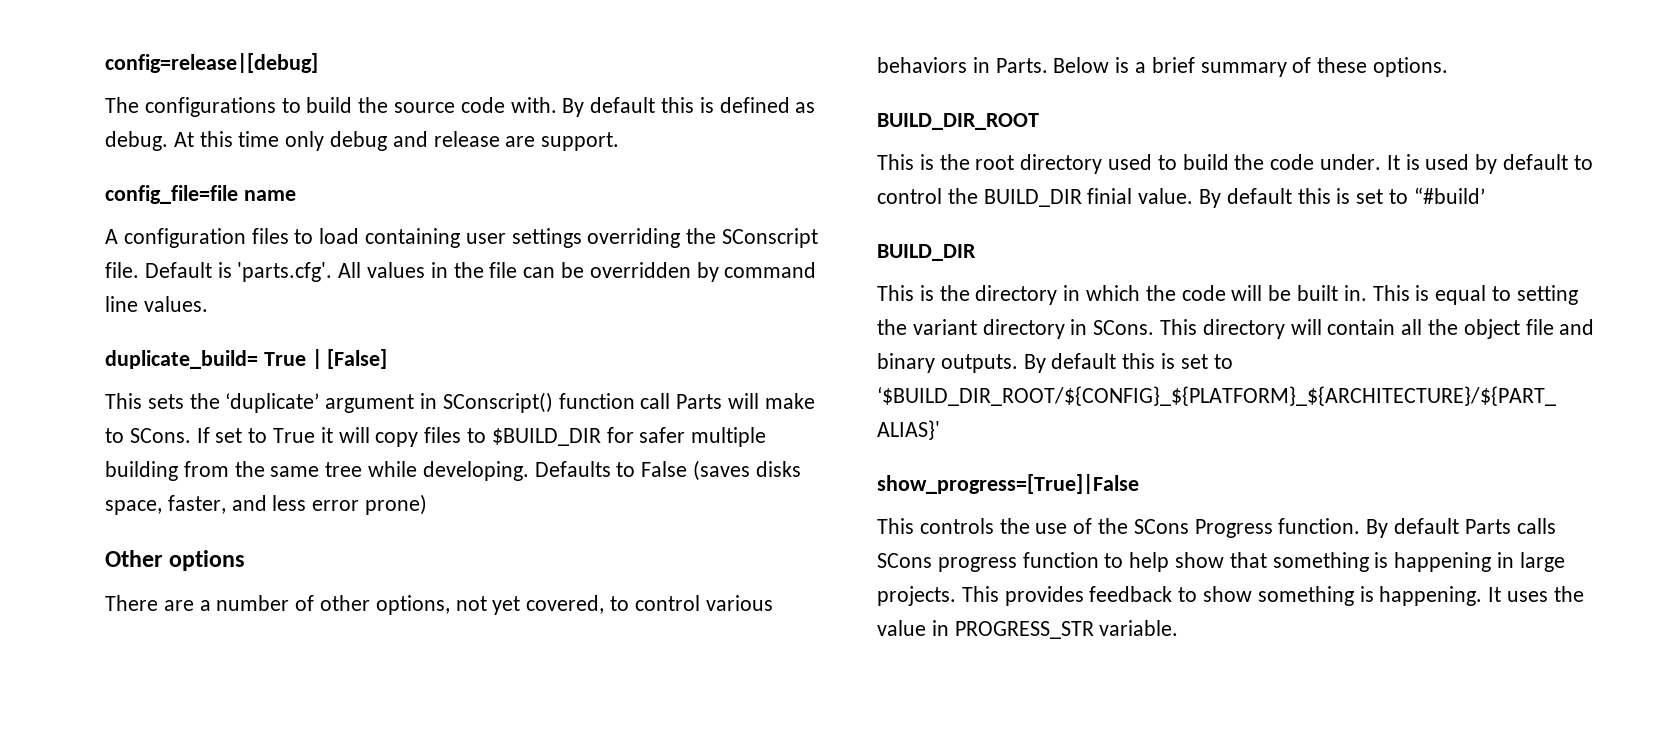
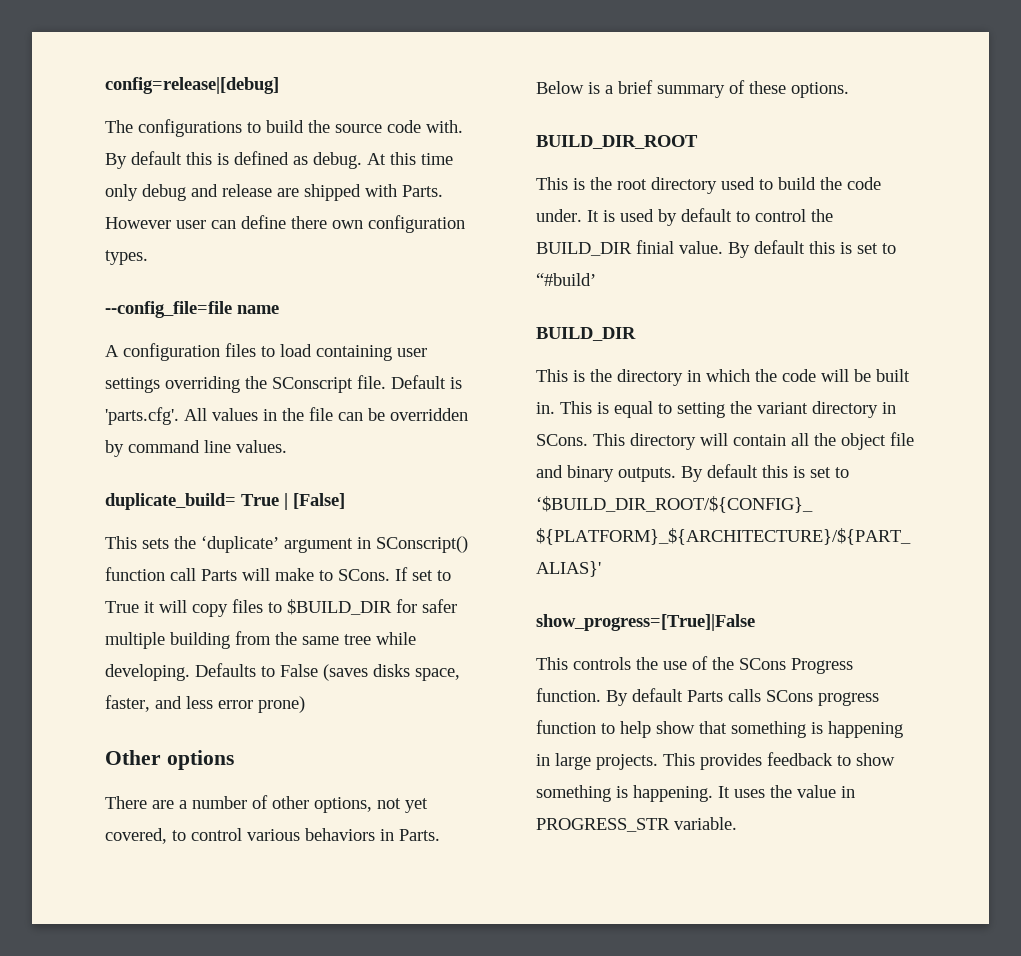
- At this time only debug and release are support.
- config_file=file name
+ At this time only debug and release are shipped with Parts. However user can define there own configuration types.
+ --config_file=file name

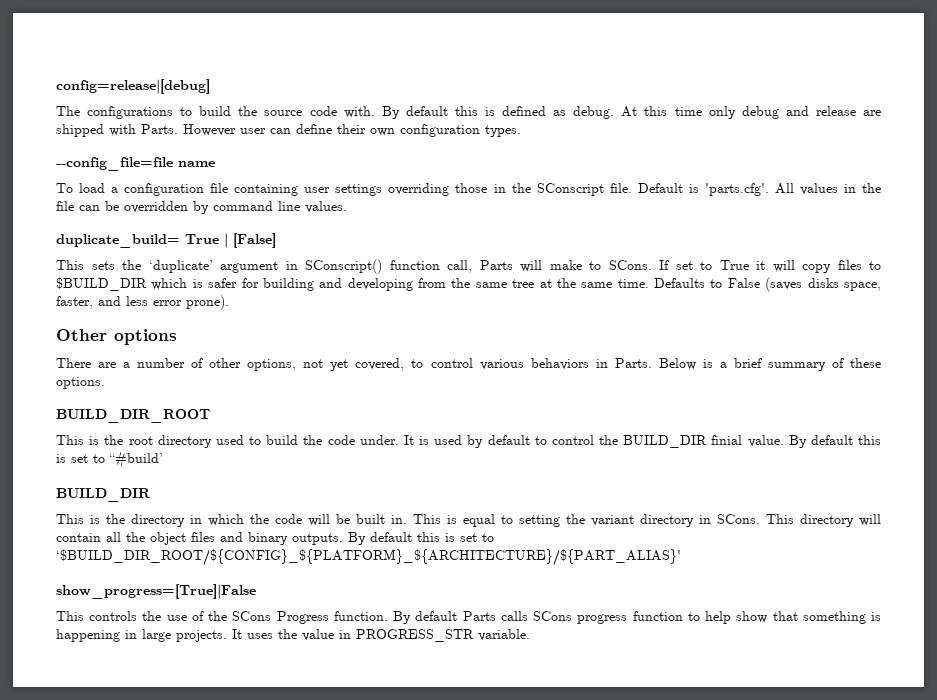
- However user can define there own configuration types.
+ However user can define their own configuration types.
- A configuration files to load containing user settings overriding the SConscript file.
+ To load a configuration file containing user settings overriding those in the SConscript file.
- This sets the ‘duplicate’ argument in SConscript() function call Parts will make to SCons.
+ This sets the ‘duplicate’ argument in SConscript() function call, Parts will make to SCons.
- If set to True it will copy files to $BUILD_DIR for safer multiple building from the same tree while developing.
+ If set to True it will copy files to $BUILD_DIR which is safer for building and developing from the same tree at the same time.
- Defaults to False (saves disks space, faster, and less error prone)
+ Defaults to False (saves disks space, faster, and less error prone).
- This directory will contain all the object file and binary outputs.
+ This directory will contain all the object files and binary outputs.
- This provides feedback to show something is happening.

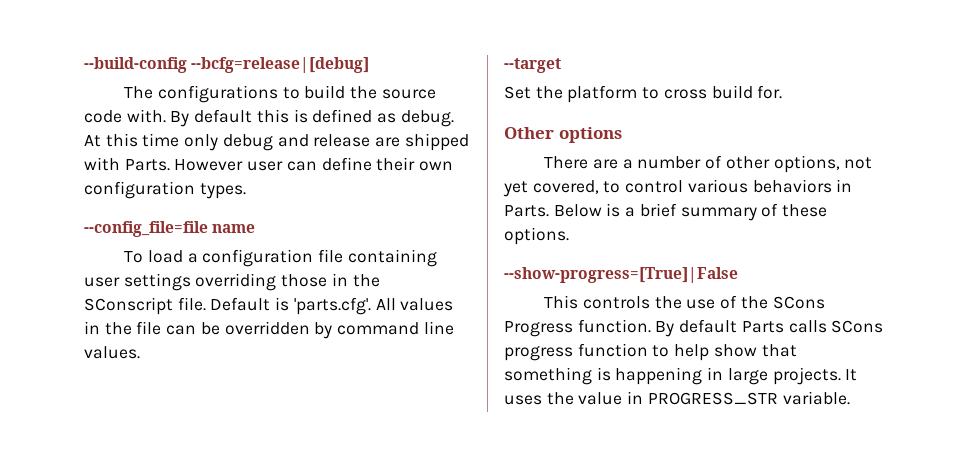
- config=release|[debug]
+ --build-config --bcfg=release|[debug]
- duplicate_build= True | [False]
- This sets the ‘duplicate’ argument in SConscript() function call, Parts will make to SCons. If set to True it will copy files to $BUILD_DIR which is safer for building and developing from the same tree at the same time. Defaults to False (saves disks space, faster, and less error prone).
+ --target
+ Set the platform to cross build for.
- BUILD_DIR_ROOT
- This is the root directory used to build the code under. It is used by default to control the BUILD_DIR finial value. By default this is set to “#build’
- BUILD_DIR
- This is the directory in which the code will be built in. This is equal to setting the variant directory in SCons. This directory will contain all the object files and binary outputs. By default this is set to ‘$BUILD_DIR_ROOT/${CONFIG}_${PLATFORM}_${ARCHITECTURE}/${PART_ALIAS}'
- show_progress=[True]|False
+ --show-progress=[True]|False

